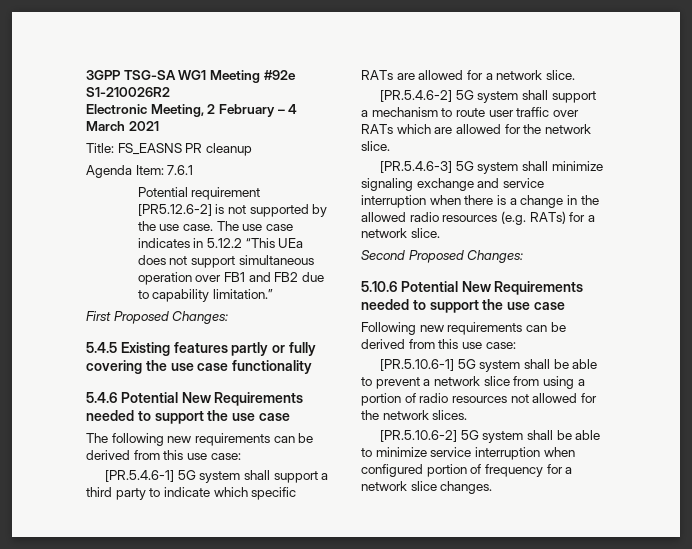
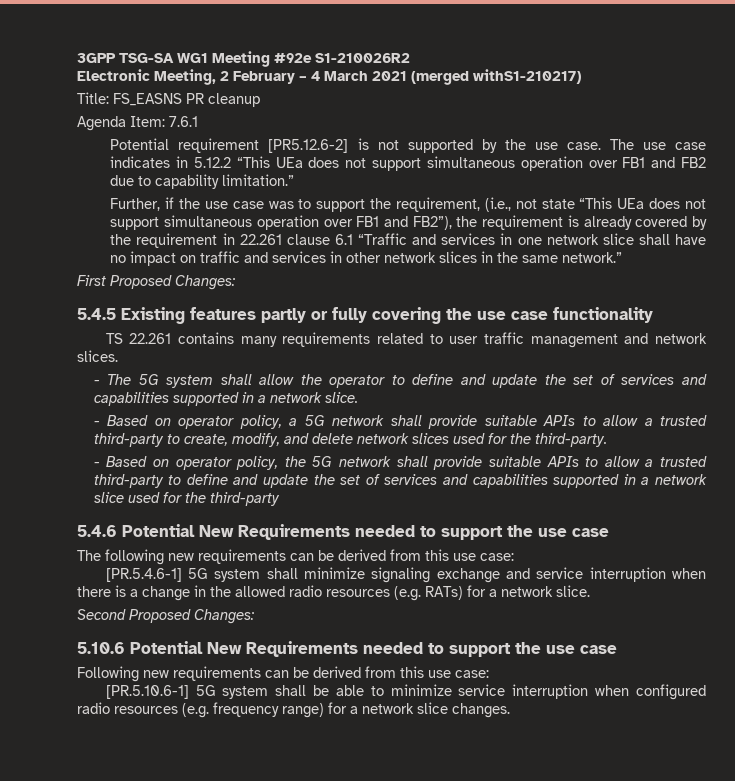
- Electronic Meeting, 2 February – 4 March 2021
+ Electronic Meeting, 2 February – 4 March 2021 (merged withS1-210217)
+ Further, if the use case was to support the requirement, (i.e., not state “This UEa does not support simultaneous operation over FB1 and FB2”), the requirement is already covered by the requirement in 22.261 clause 6.1 “Traffic and services in one network slice shall have no impact on traffic and services in other network slices in the same network.”
+ TS 22.261 contains many requirements related to user traffic management and network slices.
+ - The 5G system shall allow the operator to define and update the set of services and capabilities supported in a network slice.
+ - Based on operator policy, a 5G network shall provide suitable APIs to allow a trusted third-party to create, modify, and delete network slices used for the third-party.
+ - Based on operator policy, the 5G network shall provide suitable APIs to allow a trusted third-party to define and update the set of services and capabilities supported in a network slice used for the third-party
- [PR.5.4.6-1] 5G system shall support a third party to indicate which specific RATs are allowed for a network slice.
- [PR.5.4.6-2] 5G system shall support a mechanism to route user traffic over RATs which are allowed for the network slice.
- [PR.5.4.6-3] 5G system shall minimize signaling exchange and service interruption when there is a change in the allowed radio resources (e.g. RATs) for a network slice.
+ [PR.5.4.6-1] 5G system shall minimize signaling exchange and service interruption when there is a change in the allowed radio resources (e.g. RATs) for a network slice.
- [PR.5.10.6-1] 5G system shall be able to prevent a network slice from using a portion of radio resources not allowed for the network slices.
- [PR.5.10.6-2] 5G system shall be able to minimize service interruption when configured portion of frequency for a network slice changes.
+ [PR.5.10.6-1] 5G system shall be able to minimize service interruption when configured radio resources (e.g. frequency range) for a network slice changes.

